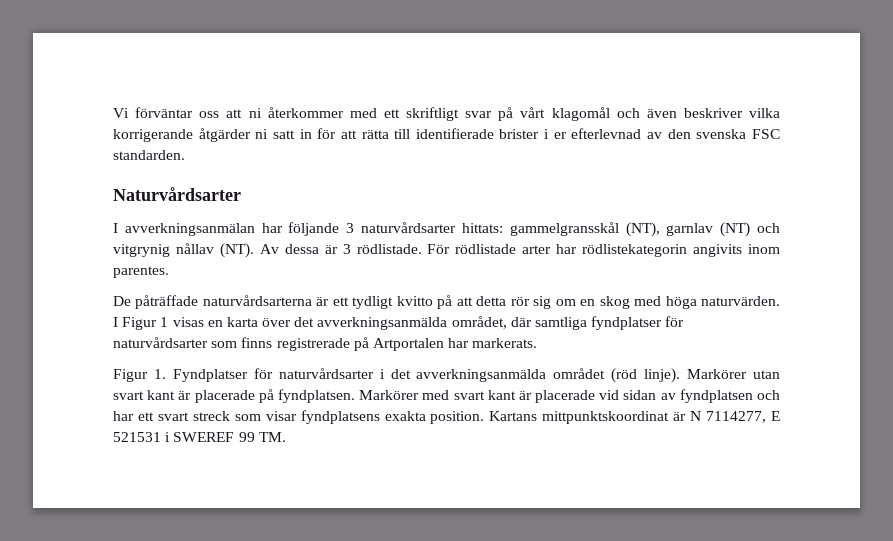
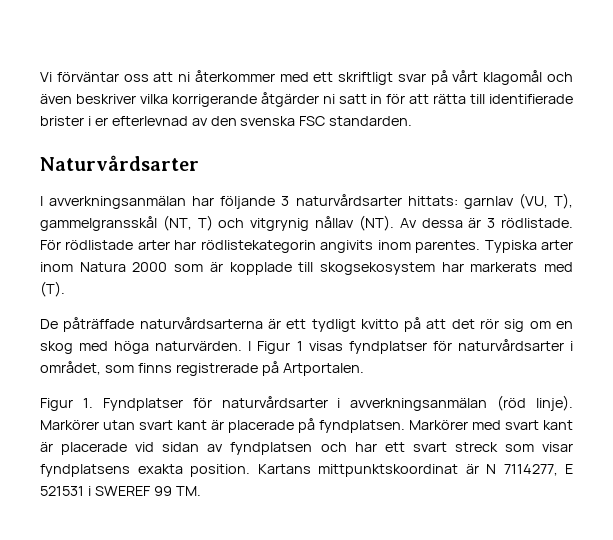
- I avverkningsanmälan har följande 3 naturvårdsarter hittats: gammelgransskål (NT), garnlav (NT) och vitgrynig nållav (NT). Av dessa är 3 rödlistade.
+ I avverkningsanmälan har följande 3 naturvårdsarter hittats: garnlav (VU, T), gammelgransskål (NT, T) och vitgrynig nållav (NT). Av dessa är 3 rödlistade.
+ Typiska arter inom Natura 2000 som är kopplade till skogsekosystem har markerats med (T).
- De påträffade naturvårdsarterna är ett tydligt kvitto på att detta rör sig om en skog med höga naturvärden.
+ De påträffade naturvårdsarterna är ett tydligt kvitto på att det rör sig om en skog med höga naturvärden.
- I Figur 1 visas en karta över det avverkningsanmälda området, där samtliga fyndplatser för naturvårdsarter som finns registrerade på Artportalen har markerats.
+ I Figur 1 visas fyndplatser för naturvårdsarter i området, som finns registrerade på Artportalen.
- Figur 1. Fyndplatser för naturvårdsarter i det avverkningsanmälda området (röd linje).
+ Figur 1. Fyndplatser för naturvårdsarter i avverkningsanmälan (röd linje).

